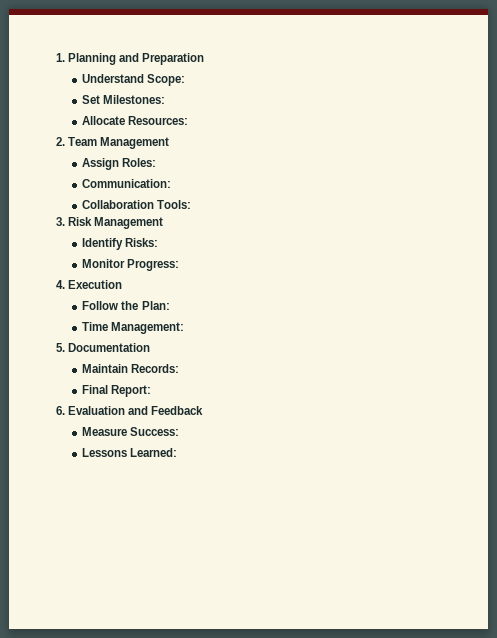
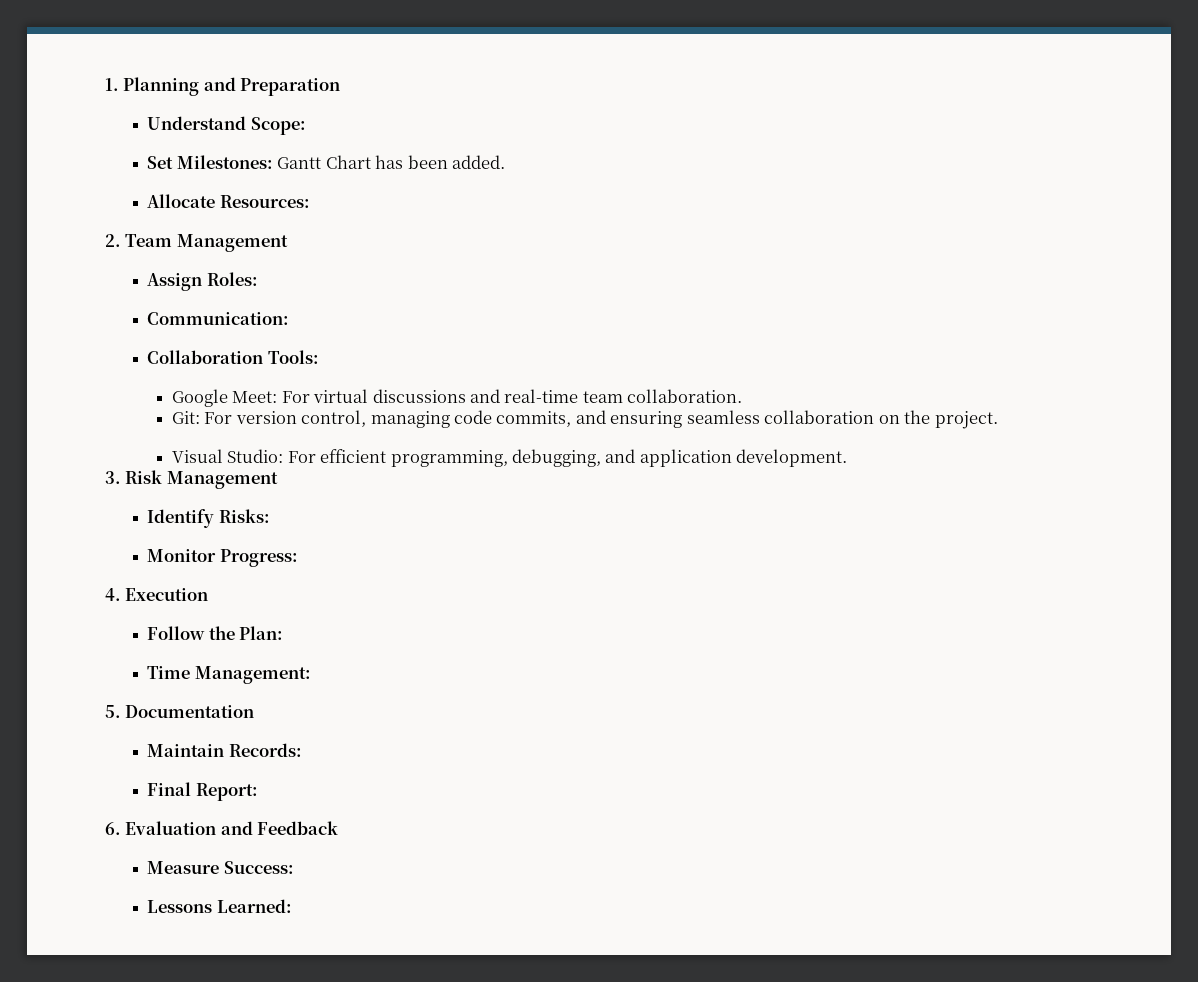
- Set Milestones:
+ Set Milestones: Gantt Chart has been added.
+ Google Meet: For virtual discussions and real-time team collaboration.
+ Git: For version control, managing code commits, and ensuring seamless collaboration on the project.
+ Visual Studio: For efficient programming, debugging, and application development.

